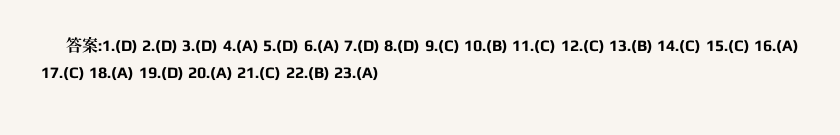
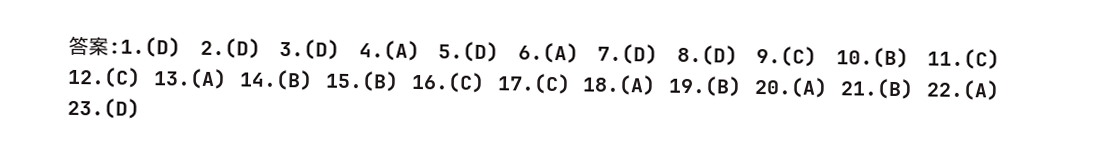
- 答案:1.(D) 2.(D) 3.(D) 4.(A) 5.(D) 6.(A) 7.(D) 8.(D) 9.(C) 10.(B) 11.(C) 12.(C) 13.(B) 14.(C) 15.(C) 16.(A) 17.(C) 18.(A) 19.(D) 20.(A) 21.(C) 22.(B) 23.(A)
+ 答案:1.(D) 2.(D) 3.(D) 4.(A) 5.(D) 6.(A) 7.(D) 8.(D) 9.(C) 10.(B) 11.(C) 12.(C) 13.(A) 14.(B) 15.(B) 16.(C) 17.(C) 18.(A) 19.(B) 20.(A) 21.(B) 22.(A) 23.(D)

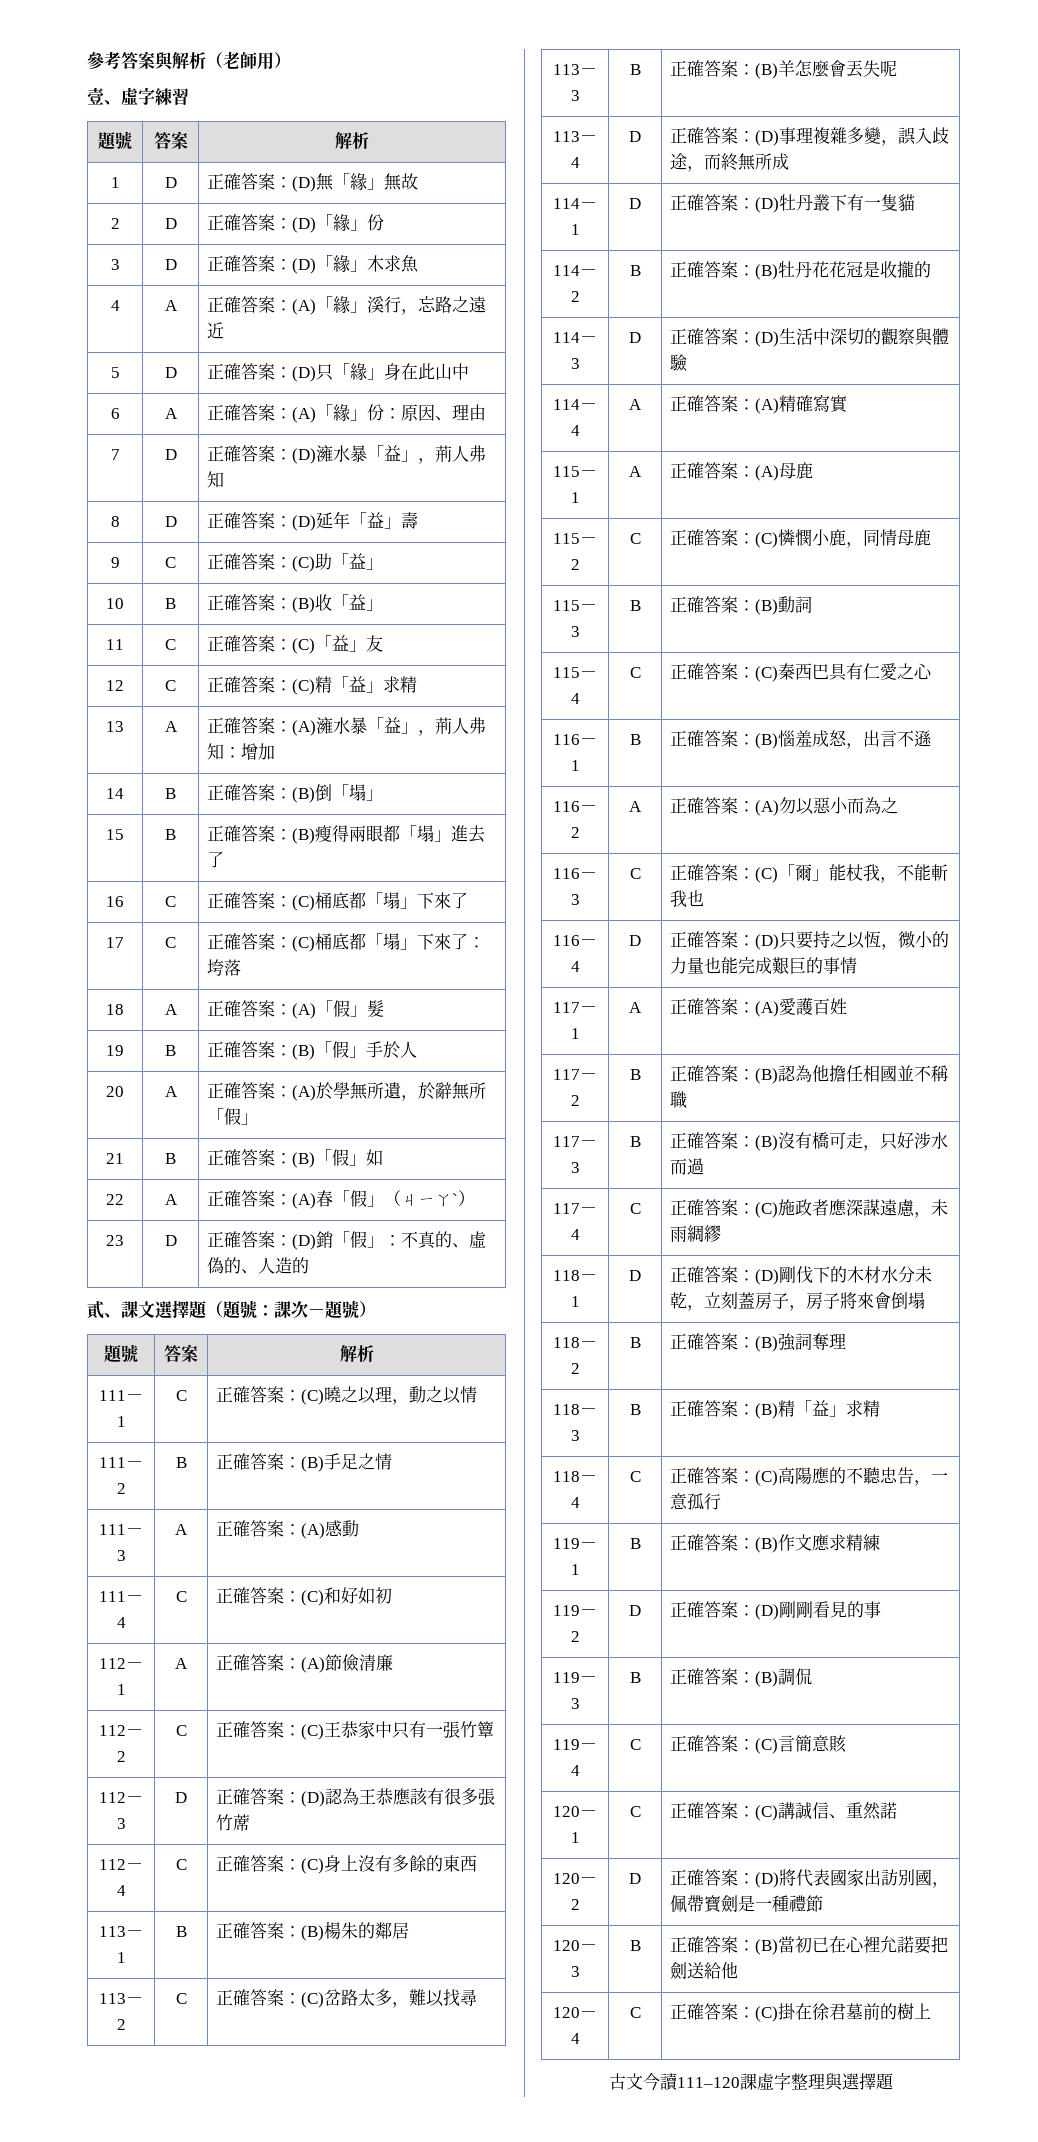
- 答案:1.(D) 2.(D) 3.(D) 4.(A) 5.(D) 6.(A) 7.(D) 8.(D) 9.(C) 10.(B) 11.(C) 12.(C) 13.(A) 14.(B) 15.(B) 16.(C) 17.(C) 18.(A) 19.(B) 20.(A) 21.(B) 22.(A) 23.(D)
+ 參考答案與解析（老師用）
+ 壹、虛字練習
+ 題號 | 答案 | 解析
+ 1 | D | 正確答案：(D)無「緣」無故
+ 2 | D | 正確答案：(D)「緣」份
+ 3 | D | 正確答案：(D)「緣」木求魚
+ 4 | A | 正確答案：(A)「緣」溪行，忘路之遠近
+ 5 | D | 正確答案：(D)只「緣」身在此山中
+ 6 | A | 正確答案：(A)「緣」份：原因、理由
+ 7 | D | 正確答案：(D)澭水暴「益」，荊人弗知
+ 8 | D | 正確答案：(D)延年「益」壽
+ 9 | C | 正確答案：(C)助「益」
+ 10 | B | 正確答案：(B)收「益」
+ 11 | C | 正確答案：(C)「益」友
+ 12 | C | 正確答案：(C)精「益」求精
+ 13 | A | 正確答案：(A)澭水暴「益」，荊人弗知：增加
+ 14 | B | 正確答案：(B)倒「塌」
+ 15 | B | 正確答案：(B)瘦得兩眼都「塌」進去了
+ 16 | C | 正確答案：(C)桶底都「塌」下來了
+ 17 | C | 正確答案：(C)桶底都「塌」下來了：垮落
+ 18 | A | 正確答案：(A)「假」髮
+ 19 | B | 正確答案：(B)「假」手於人
+ 20 | A | 正確答案：(A)於學無所遺，於辭無所「假」
+ 21 | B | 正確答案：(B)「假」如
+ 22 | A | 正確答案：(A)春「假」（ㄐㄧㄚˋ）
+ 23 | D | 正確答案：(D)銷「假」：不真的、虛偽的、人造的
+ 貳、課文選擇題（題號：課次－題號）
+ 題號 | 答案 | 解析
+ 111－1 | C | 正確答案：(C)曉之以理，動之以情
+ 111－2 | B | 正確答案：(B)手足之情
+ 111－3 | A | 正確答案：(A)感動
+ 111－4 | C | 正確答案：(C)和好如初
+ 112－1 | A | 正確答案：(A)節儉清廉
+ 112－2 | C | 正確答案：(C)王恭家中只有一張竹簟
+ 112－3 | D | 正確答案：(D)認為王恭應該有很多張竹蓆
+ 112－4 | C | 正確答案：(C)身上沒有多餘的東西
+ 113－1 | B | 正確答案：(B)楊朱的鄰居
+ 113－2 | C | 正確答案：(C)岔路太多，難以找尋
+ 113－3 | B | 正確答案：(B)羊怎麼會丟失呢
+ 113－4 | D | 正確答案：(D)事理複雜多變，誤入歧途，而終無所成
+ 114－1 | D | 正確答案：(D)牡丹叢下有一隻貓
+ 114－2 | B | 正確答案：(B)牡丹花花冠是收攏的
+ 114－3 | D | 正確答案：(D)生活中深切的觀察與體驗
+ 114－4 | A | 正確答案：(A)精確寫實
+ 115－1 | A | 正確答案：(A)母鹿
+ 115－2 | C | 正確答案：(C)憐憫小鹿，同情母鹿
+ 115－3 | B | 正確答案：(B)動詞
+ 115－4 | C | 正確答案：(C)秦西巴具有仁愛之心
+ 116－1 | B | 正確答案：(B)惱羞成怒，出言不遜
+ 116－2 | A | 正確答案：(A)勿以惡小而為之
+ 116－3 | C | 正確答案：(C)「爾」能杖我，不能斬我也
+ 116－4 | D | 正確答案：(D)只要持之以恆，微小的力量也能完成艱巨的事情
+ 117－1 | A | 正確答案：(A)愛護百姓
+ 117－2 | B | 正確答案：(B)認為他擔任相國並不稱職
+ 117－3 | B | 正確答案：(B)沒有橋可走，只好涉水而過
+ 117－4 | C | 正確答案：(C)施政者應深謀遠慮，未雨綢繆
+ 118－1 | D | 正確答案：(D)剛伐下的木材水分未乾，立刻蓋房子，房子將來會倒塌
+ 118－2 | B | 正確答案：(B)強詞奪理
+ 118－3 | B | 正確答案：(B)精「益」求精
+ 118－4 | C | 正確答案：(C)高陽應的不聽忠告，一意孤行
+ 119－1 | B | 正確答案：(B)作文應求精練
+ 119－2 | D | 正確答案：(D)剛剛看見的事
+ 119－3 | B | 正確答案：(B)調侃
+ 119－4 | C | 正確答案：(C)言簡意賅
+ 120－1 | C | 正確答案：(C)講誠信、重然諾
+ 120－2 | D | 正確答案：(D)將代表國家出訪別國，佩帶寶劍是一種禮節
+ 120－3 | B | 正確答案：(B)當初已在心裡允諾要把劍送給他
+ 120－4 | C | 正確答案：(C)掛在徐君墓前的樹上
+ 古文今讀111–120課虛字整理與選擇題

